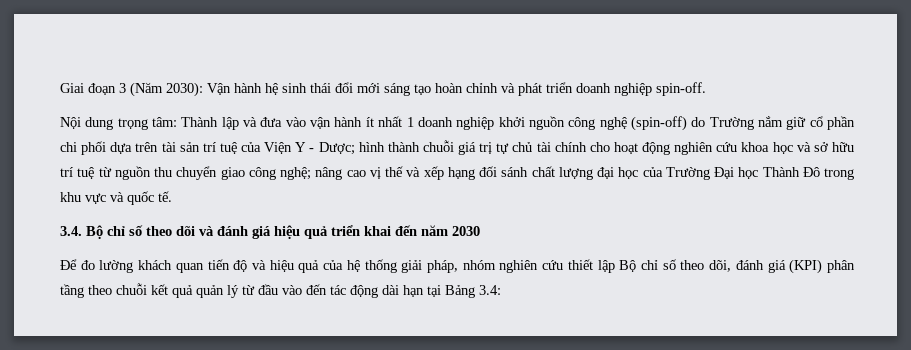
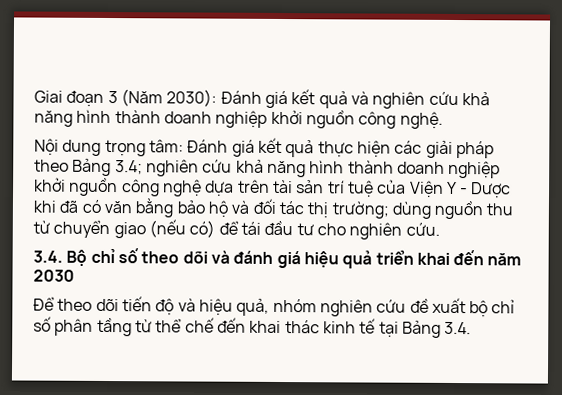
- Giai đoạn 3 (Năm 2030): Vận hành hệ sinh thái đổi mới sáng tạo hoàn chỉnh và phát triển doanh nghiệp spin-off.
- Nội dung trọng tâm: Thành lập và đưa vào vận hành ít nhất 1 doanh nghiệp khởi nguồn công nghệ (spin-off) do Trường nắm giữ cổ phần chi phối dựa trên tài sản trí tuệ của Viện Y - Dược; hình thành chuỗi giá trị tự chủ tài chính cho hoạt động nghiên cứu khoa học và sở hữu trí tuệ từ nguồn thu chuyển giao công nghệ; nâng cao vị thế và xếp hạng đối sánh chất lượng đại học của Trường Đại học Thành Đô trong khu vực và quốc tế.
+ Giai đoạn 3 (Năm 2030): Đánh giá kết quả và nghiên cứu khả năng hình thành doanh nghiệp khởi nguồn công nghệ.
+ Nội dung trọng tâm: Đánh giá kết quả thực hiện các giải pháp theo Bảng 3.4; nghiên cứu khả năng hình thành doanh nghiệp khởi nguồn công nghệ dựa trên tài sản trí tuệ của Viện Y - Dược khi đã có văn bằng bảo hộ và đối tác thị trường; dùng nguồn thu từ chuyển giao (nếu có) để tái đầu tư cho nghiên cứu.
- Để đo lường khách quan tiến độ và hiệu quả của hệ thống giải pháp, nhóm nghiên cứu thiết lập Bộ chỉ số theo dõi, đánh giá (KPI) phân tầng theo chuỗi kết quả quản lý từ đầu vào đến tác động dài hạn tại Bảng 3.4:
+ Để theo dõi tiến độ và hiệu quả, nhóm nghiên cứu đề xuất bộ chỉ số phân tầng từ thể chế đến khai thác kinh tế tại Bảng 3.4.

